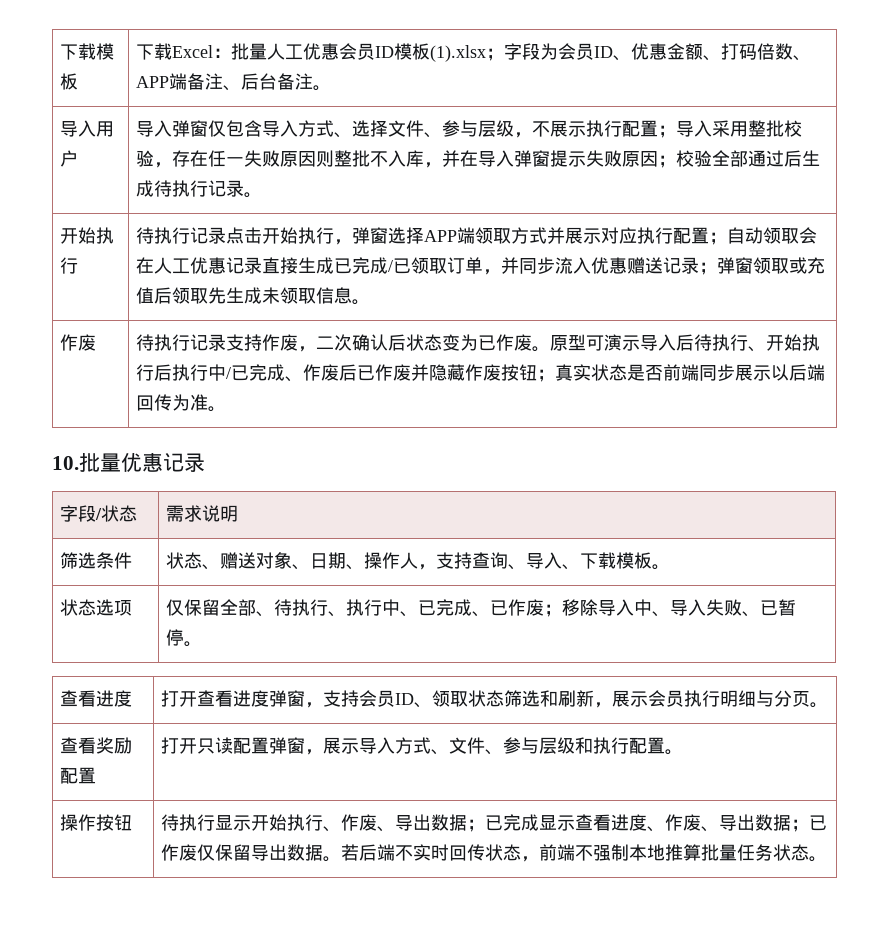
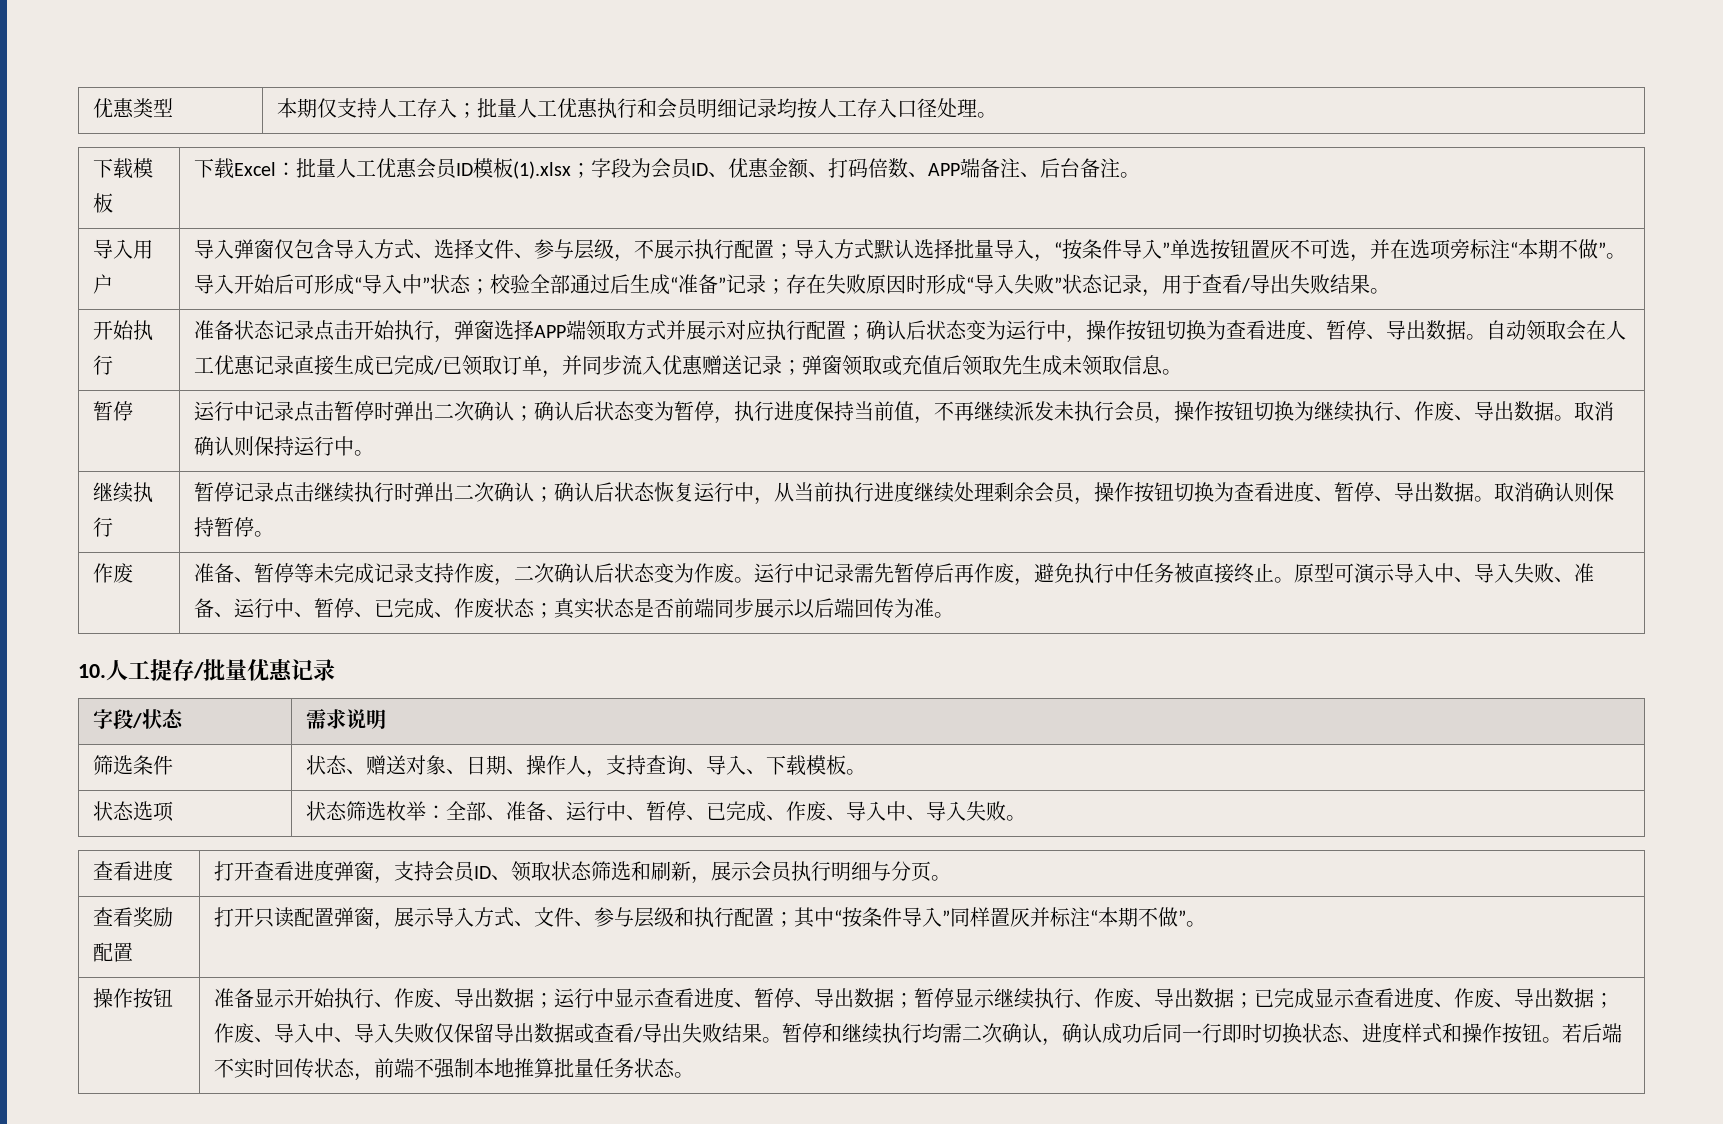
+ 优惠类型 | 本期仅支持人工存入；批量人工优惠执行和会员明细记录均按人工存入口径处理。
- 导入弹窗仅包含导入方式、选择文件、参与层级，不展示执行配置；导入采用整批校验，存在任一失败原因则整批不入库，并在导入弹窗提示失败原因；校验全部通过后生成待执行记录。
+ 导入弹窗仅包含导入方式、选择文件、参与层级，不展示执行配置；导入方式默认选择批量导入，“按条件导入”单选按钮置灰不可选，并在选项旁标注“本期不做”。导入开始后可形成“导入中”状态；校验全部通过后生成“准备”记录；存在失败原因时形成“导入失败”状态记录，用于查看/导出失败结果。
- 待执行记录点击开始执行，弹窗选择APP端领取方式并展示对应执行配置；自动领取会在人工优惠记录直接生成已完成/已领取订单，并同步流入优惠赠送记录；弹窗领取或充值后领取先生成未领取信息。
+ 准备状态记录点击开始执行，弹窗选择APP端领取方式并展示对应执行配置；确认后状态变为运行中，操作按钮切换为查看进度、暂停、导出数据。自动领取会在人工优惠记录直接生成已完成/已领取订单，并同步流入优惠赠送记录；弹窗领取或充值后领取先生成未领取信息。
- 作废 | 待执行记录支持作废，二次确认后状态变为已作废。原型可演示导入后待执行、开始执行后执行中/已完成、作废后已作废并隐藏作废按钮；真实状态是否前端同步展示以后端回传为准。
+ 暂停 | 运行中记录点击暂停时弹出二次确认；确认后状态变为暂停，执行进度保持当前值，不再继续派发未执行会员，操作按钮切换为继续执行、作废、导出数据。取消确认则保持运行中。
+ 继续执行 | 暂停记录点击继续执行时弹出二次确认；确认后状态恢复运行中，从当前执行进度继续处理剩余会员，操作按钮切换为查看进度、暂停、导出数据。取消确认则保持暂停。
+ 作废 | 准备、暂停等未完成记录支持作废，二次确认后状态变为作废。运行中记录需先暂停后再作废，避免执行中任务被直接终止。原型可演示导入中、导入失败、准备、运行中、暂停、已完成、作废状态；真实状态是否前端同步展示以后端回传为准。
- 10.批量优惠记录
+ 10.人工提存/批量优惠记录
- 状态选项 | 仅保留全部、待执行、执行中、已完成、已作废；移除导入中、导入失败、已暂停。
+ 状态选项 | 状态筛选枚举：全部、准备、运行中、暂停、已完成、作废、导入中、导入失败。
- 查看奖励配置 | 打开只读配置弹窗，展示导入方式、文件、参与层级和执行配置。
+ 查看奖励配置 | 打开只读配置弹窗，展示导入方式、文件、参与层级和执行配置；其中“按条件导入”同样置灰并标注“本期不做”。
- 待执行显示开始执行、作废、导出数据；已完成显示查看进度、作废、导出数据；已作废仅保留导出数据。
+ 准备显示开始执行、作废、导出数据；运行中显示查看进度、暂停、导出数据；暂停显示继续执行、作废、导出数据；已完成显示查看进度、作废、导出数据；作废、导入中、导入失败仅保留导出数据或查看/导出失败结果。暂停和继续执行均需二次确认，确认成功后同一行即时切换状态、进度样式和操作按钮。

